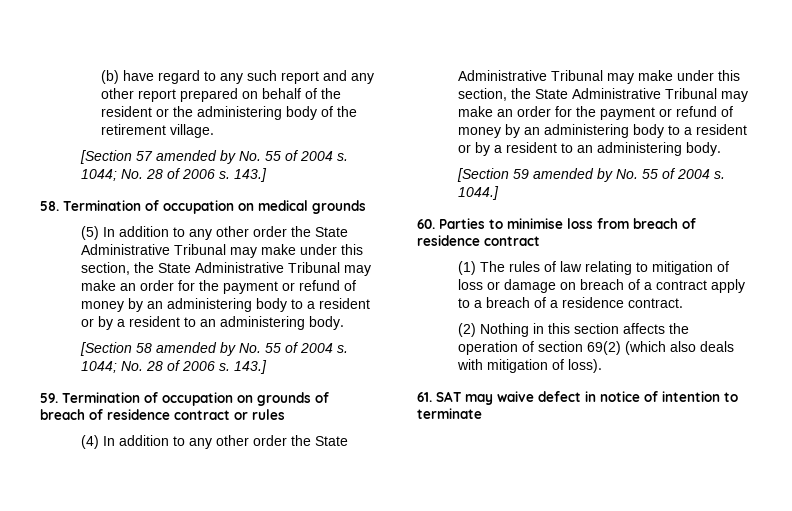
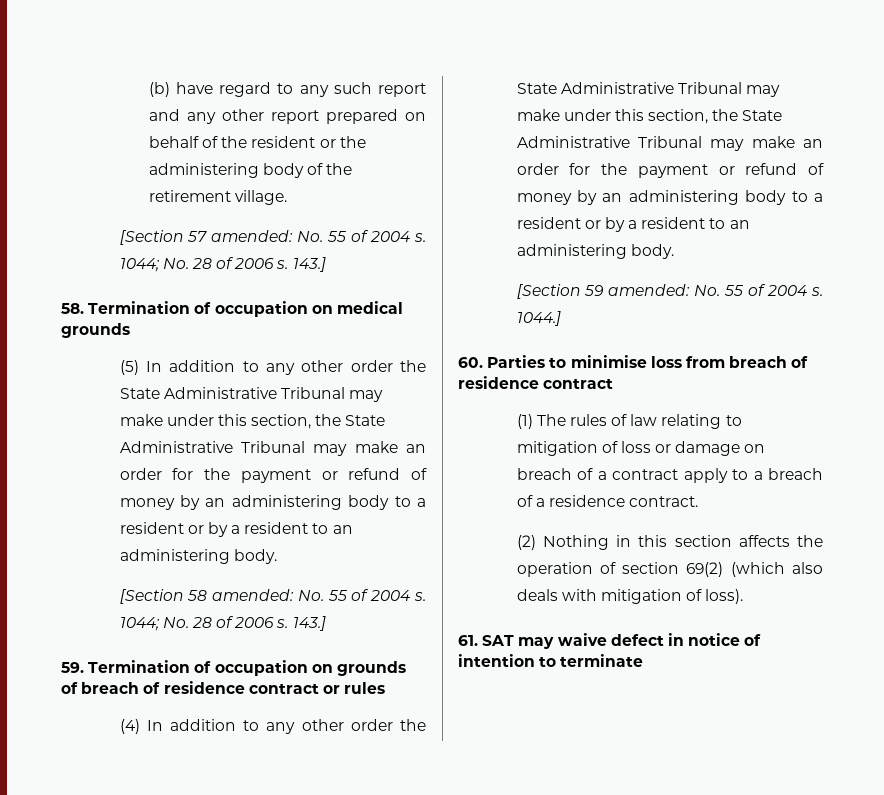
- [Section 57 amended by No. 55 of 2004 s.
+ [Section 57 amended: No. 55 of 2004 s.
- [Section 58 amended by No. 55 of 2004 s.
+ [Section 58 amended: No. 55 of 2004 s.
- [Section 59 amended by No. 55 of 2004 s.
+ [Section 59 amended: No. 55 of 2004 s.

